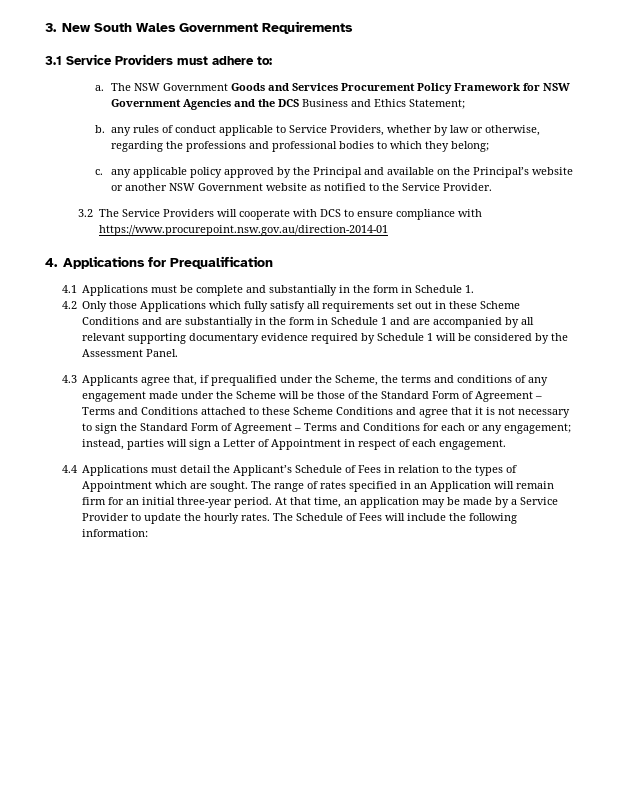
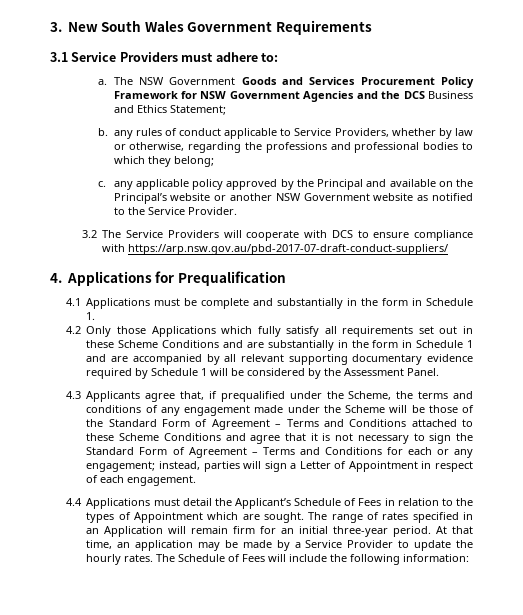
- 3.2 The Service Providers will cooperate with DCS to ensure compliance with https://www.procurepoint.nsw.gov.au/direction-2014-01
+ 3.2 The Service Providers will cooperate with DCS to ensure compliance with https://arp.nsw.gov.au/pbd-2017-07-draft-conduct-suppliers/

